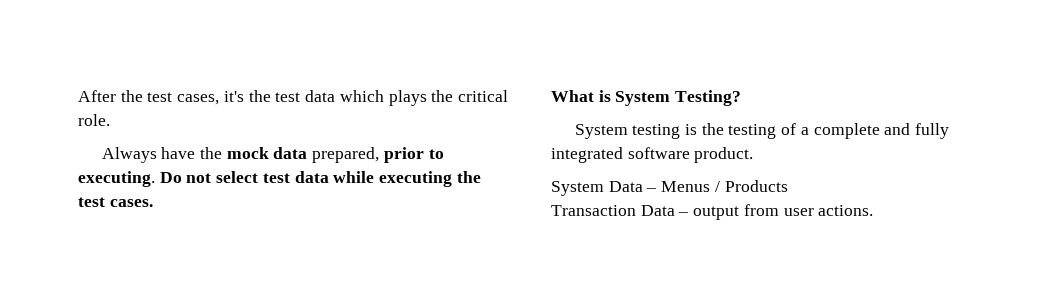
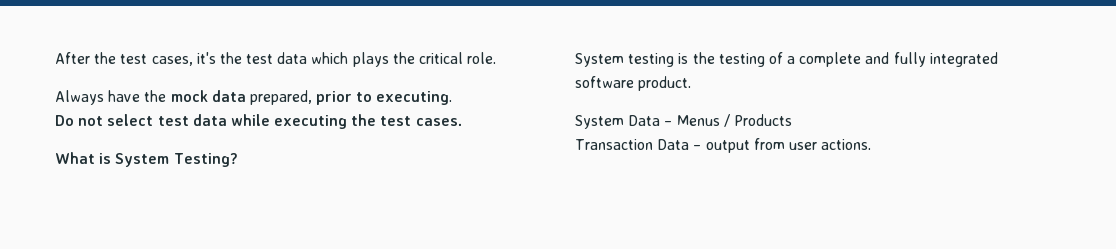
- Always have the mock data prepared, prior to executing. Do not select test data while executing the test cases.
+ Always have the mock data prepared, prior to executing.
+ Do not select test data while executing the test cases.

